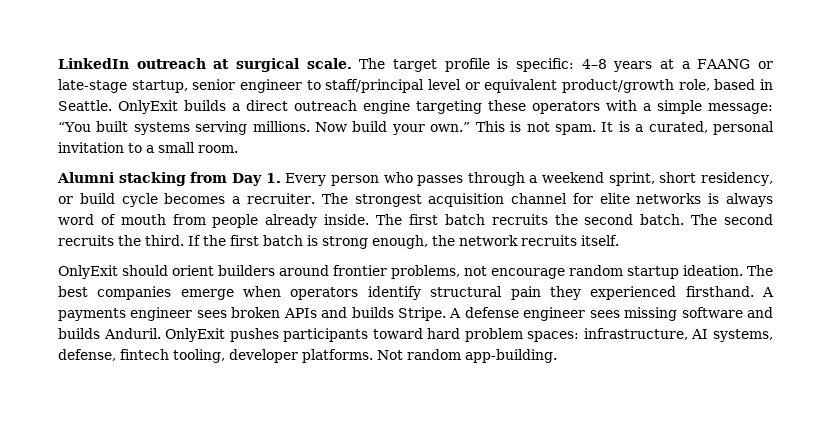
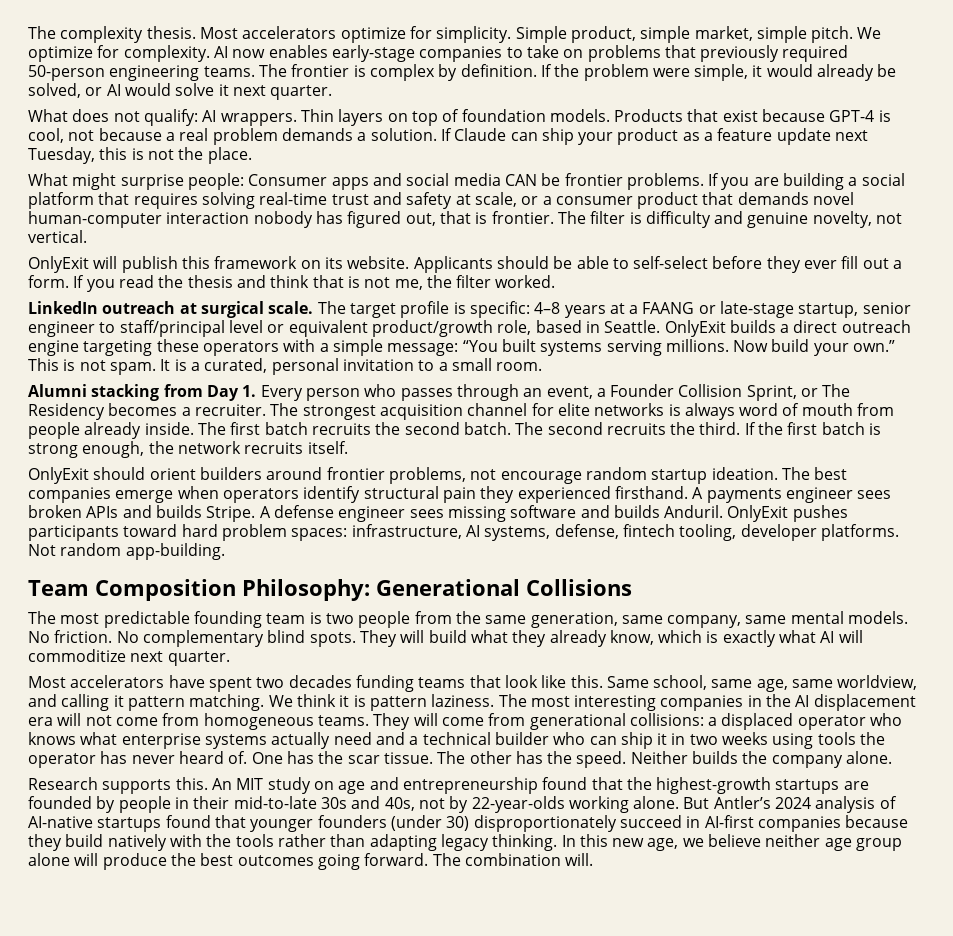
+ The complexity thesis. Most accelerators optimize for simplicity. Simple product, simple market, simple pitch. We optimize for complexity. AI now enables early-stage companies to take on problems that previously required 50-person engineering teams. The frontier is complex by definition. If the problem were simple, it would already be solved, or AI would solve it next quarter.
+ What does not qualify: AI wrappers. Thin layers on top of foundation models. Products that exist because GPT-4 is cool, not because a real problem demands a solution. If Claude can ship your product as a feature update next Tuesday, this is not the place.
+ What might surprise people: Consumer apps and social media CAN be frontier problems. If you are building a social platform that requires solving real-time trust and safety at scale, or a consumer product that demands novel human-computer interaction nobody has figured out, that is frontier. The filter is difficulty and genuine novelty, not vertical.
+ OnlyExit will publish this framework on its website. Applicants should be able to self-select before they ever fill out a form. If you read the thesis and think that is not me, the filter worked.
- Alumni stacking from Day 1. Every person who passes through a weekend sprint, short residency, or build cycle becomes a recruiter.
+ Alumni stacking from Day 1. Every person who passes through an event, a Founder Collision Sprint, or The Residency becomes a recruiter.
+ Team Composition Philosophy: Generational Collisions
+ The most predictable founding team is two people from the same generation, same company, same mental models. No friction. No complementary blind spots. They will build what they already know, which is exactly what AI will commoditize next quarter.
+ Most accelerators have spent two decades funding teams that look like this. Same school, same age, same worldview, and calling it pattern matching. We think it is pattern laziness. The most interesting companies in the AI displacement era will not come from homogeneous teams. They will come from generational collisions: a displaced operator who knows what enterprise systems actually need and a technical builder who can ship it in two weeks using tools the operator has never heard of. One has the scar tissue. The other has the speed. Neither builds the company alone.
+ Research supports this. An MIT study on age and entrepreneurship found that the highest-growth startups are founded by people in their mid-to-late 30s and 40s, not by 22-year-olds working alone. But Antler’s 2024 analysis of AI-native startups found that younger founders (under 30) disproportionately succeed in AI-first companies because they build natively with the tools rather than adapting legacy thinking. In this new age, we believe neither age group alone will produce the best outcomes going forward. The combination will.

